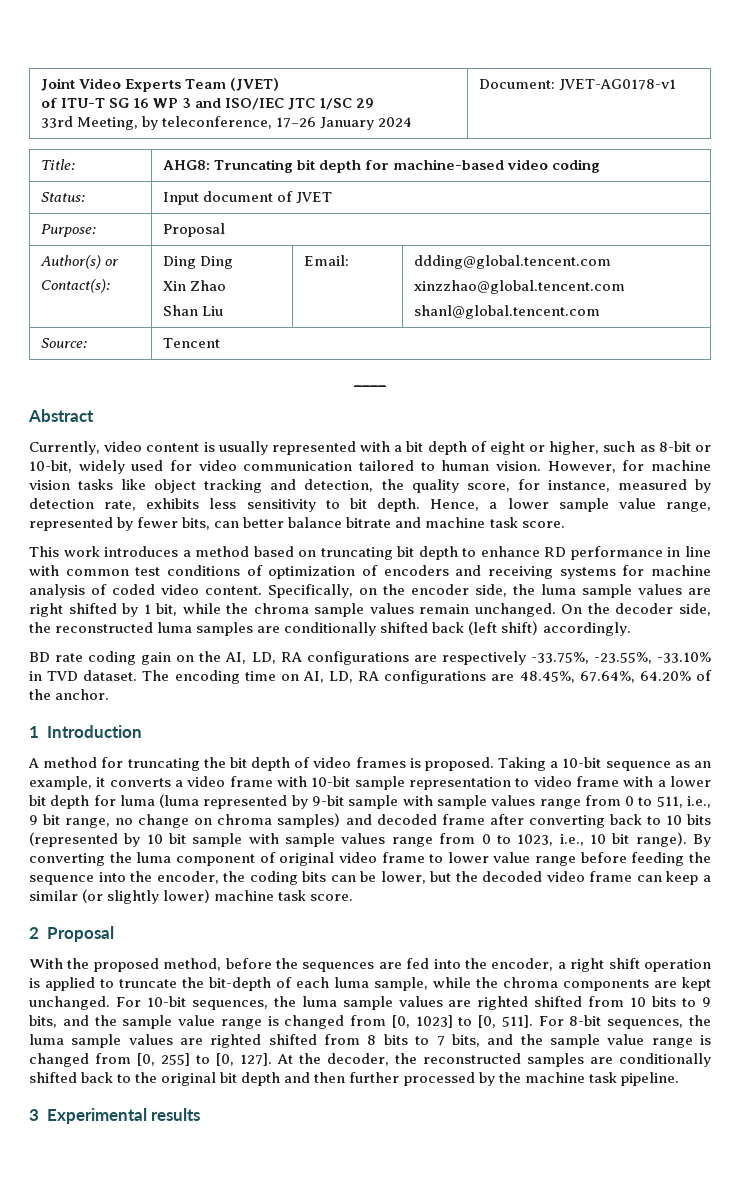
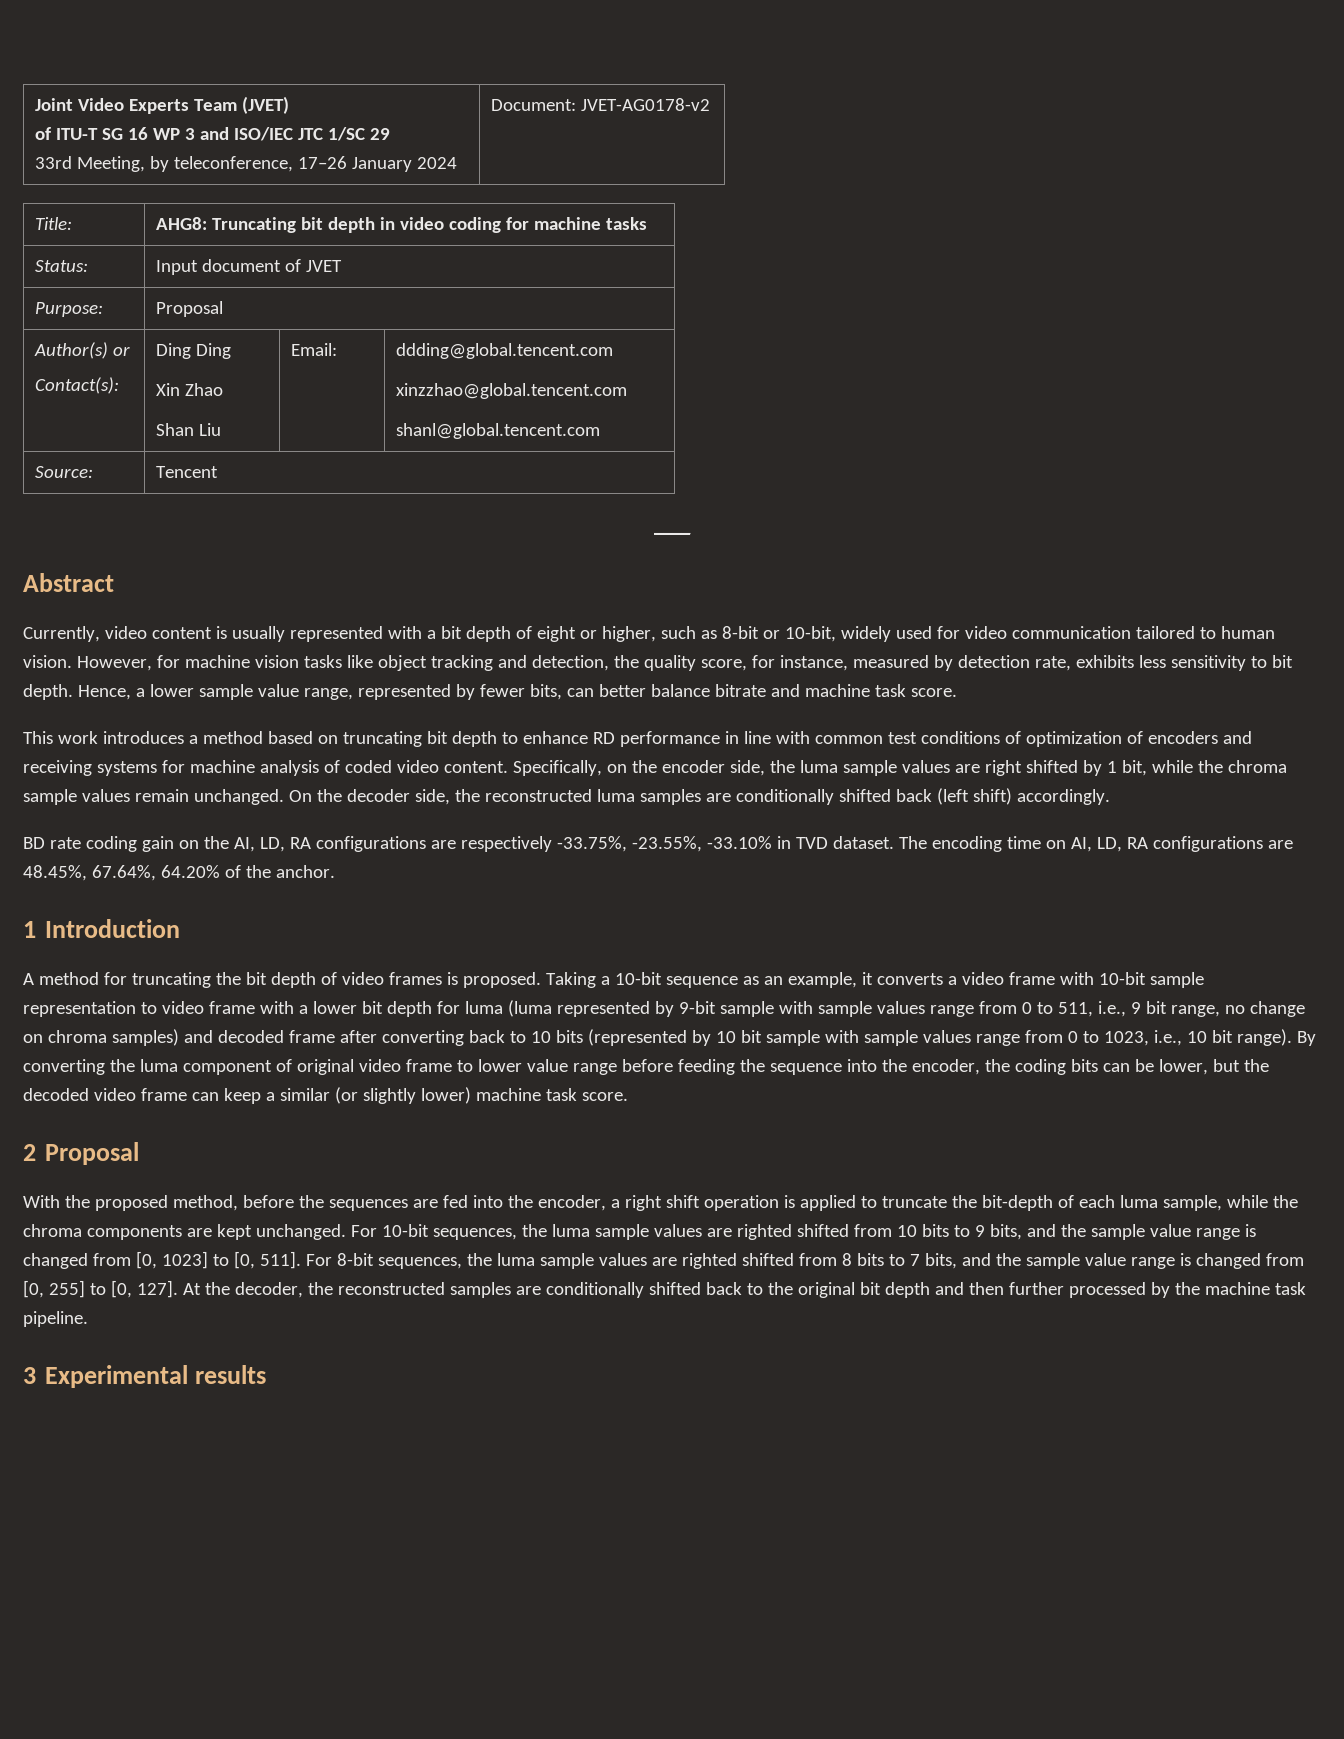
  Joint Video Experts Team (JVET)
  of ITU-T SG 16 WP 3 and ISO/IEC JTC 1/SC 29
- 33rd Meeting, by teleconference, 17–26 January 2024 | Document: JVET-AG0178-v1
+ 33rd Meeting, by teleconference, 17–26 January 2024 | Document: JVET-AG0178-v2
- Title: | AHG8: Truncating bit depth for machine-based video coding
+ Title: | AHG8: Truncating bit depth in video coding for machine tasks

